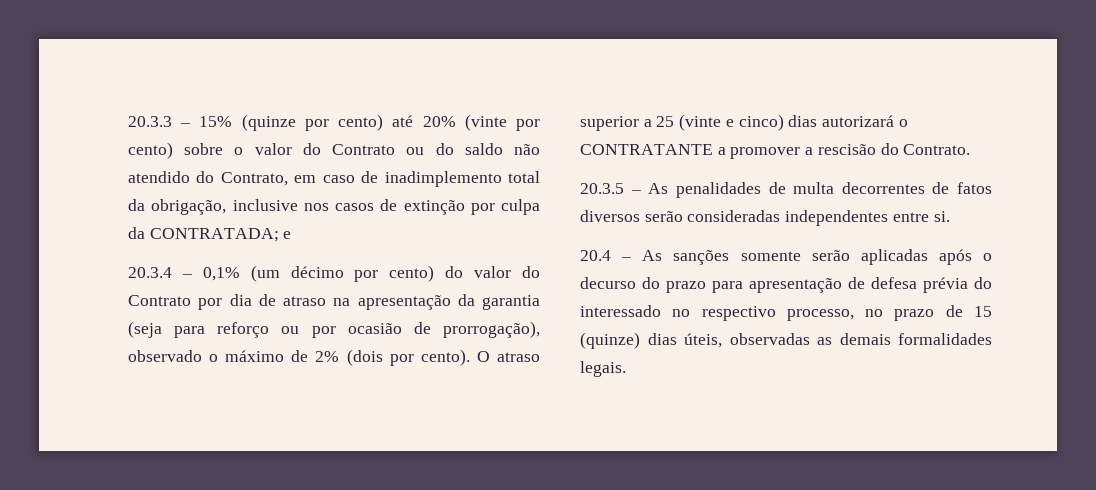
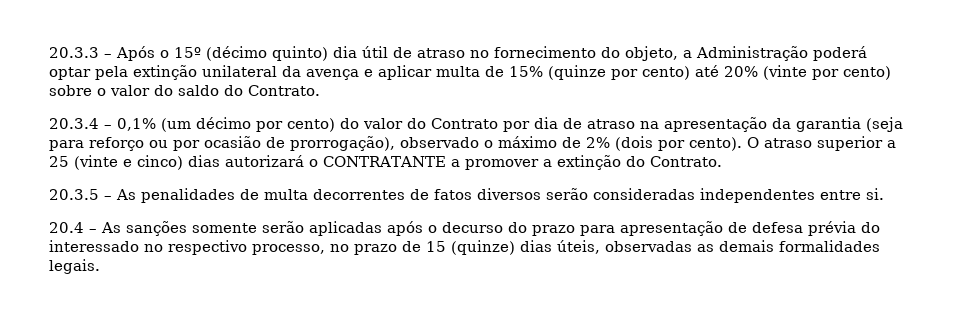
- 20.3.3 – 15% (quinze por cento) até 20% (vinte por cento) sobre o valor do Contrato ou do saldo não atendido do Contrato, em caso de inadimplemento total da obrigação, inclusive nos casos de extinção por culpa da CONTRATADA; e
+ 20.3.3 – Após o 15º (décimo quinto) dia útil de atraso no fornecimento do objeto, a Administração poderá optar pela extinção unilateral da avença e aplicar multa de 15% (quinze por cento) até 20% (vinte por cento) sobre o valor do saldo do Contrato.
- O atraso superior a 25 (vinte e cinco) dias autorizará o CONTRATANTE a promover a rescisão do Contrato.
+ O atraso superior a 25 (vinte e cinco) dias autorizará o CONTRATANTE a promover a extinção do Contrato.

